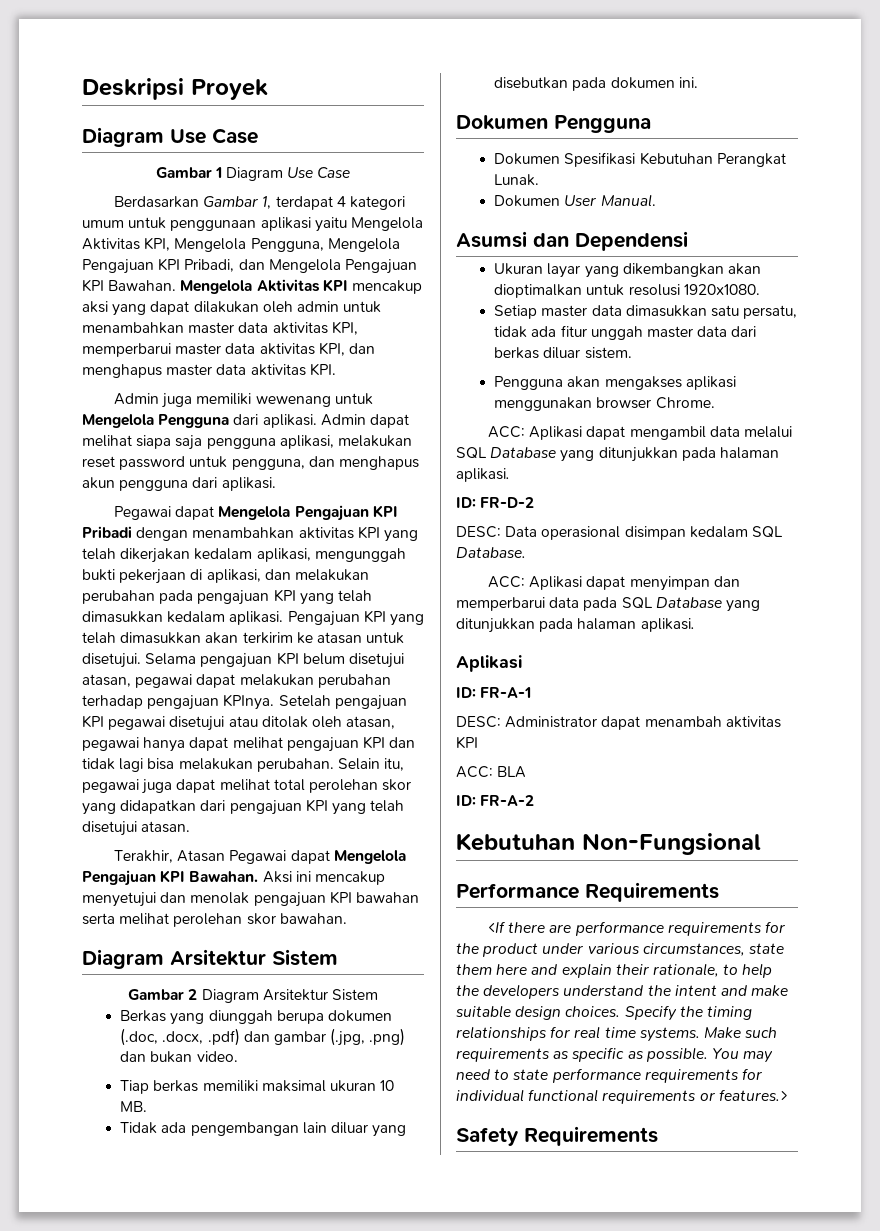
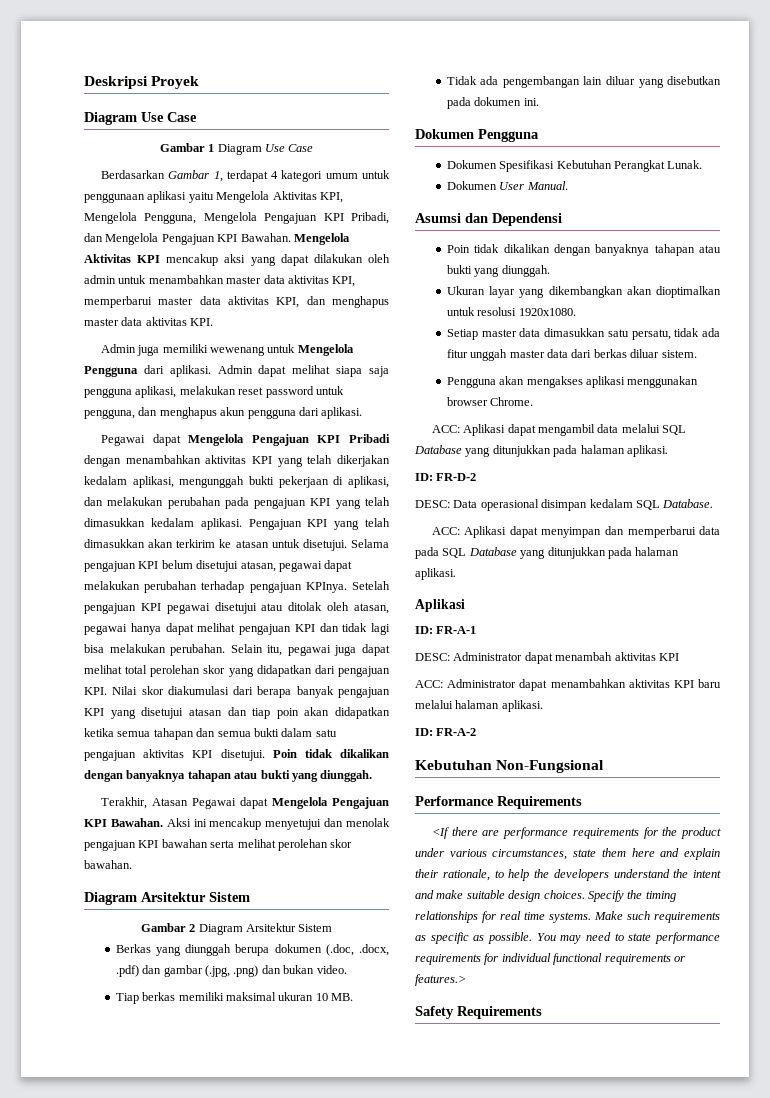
- Selain itu, pegawai juga dapat melihat total perolehan skor yang didapatkan dari pengajuan KPI yang telah disetujui atasan.
+ Selain itu, pegawai juga dapat melihat total perolehan skor yang didapatkan dari pengajuan KPI. Nilai skor diakumulasi dari berapa banyak pengajuan KPI yang disetujui atasan dan tiap poin akan didapatkan ketika semua tahapan dan semua bukti dalam satu pengajuan aktivitas KPI disetujui. Poin tidak dikalikan dengan banyaknya tahapan atau bukti yang diunggah.
  Asumsi dan Dependensi
+ Poin tidak dikalikan dengan banyaknya tahapan atau bukti yang diunggah.
- ACC: BLA
+ ACC: Administrator dapat menambahkan aktivitas KPI baru melalui halaman aplikasi.

